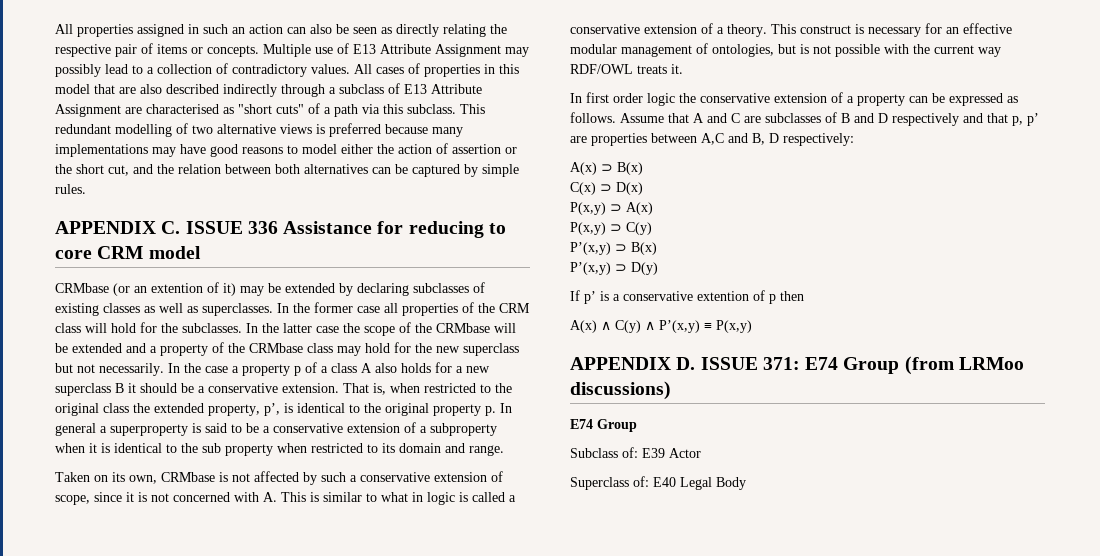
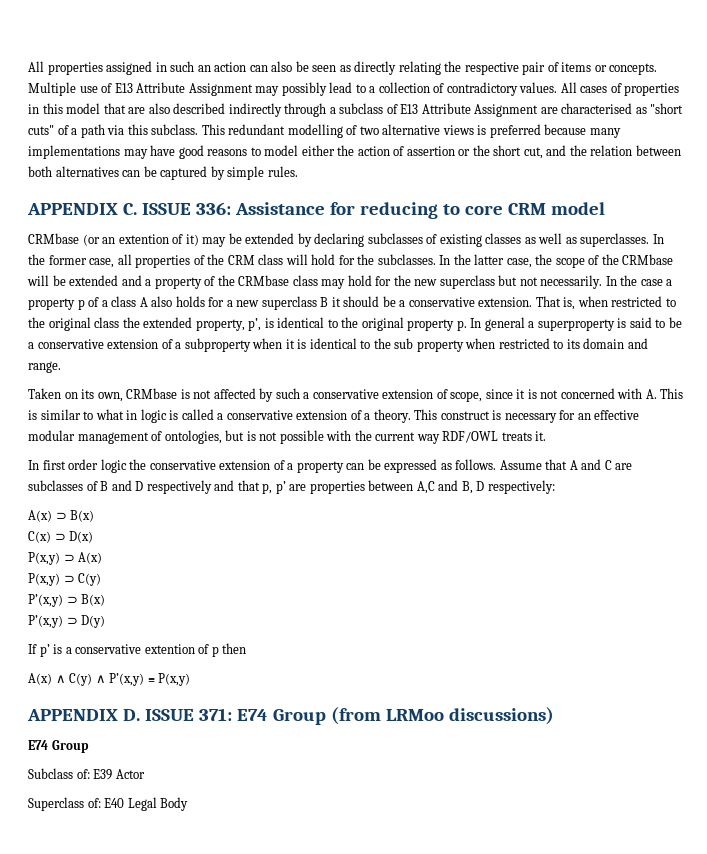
- APPENDIX C. ISSUE 336 Assistance for reducing to core CRM model
+ APPENDIX C. ISSUE 336: Assistance for reducing to core CRM model
- In the former case all properties of the CRM class will hold for the subclasses.
+ In the former case, all properties of the CRM class will hold for the subclasses.
- In the latter case the scope of the CRMbase will be extended and a property of the CRMbase class may hold for the new superclass but not necessarily.
+ In the latter case, the scope of the CRMbase will be extended and a property of the CRMbase class may hold for the new superclass but not necessarily.

